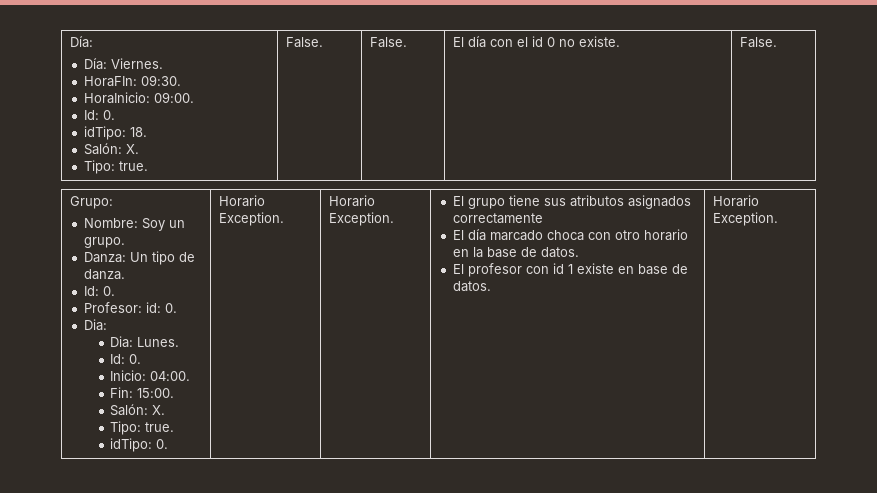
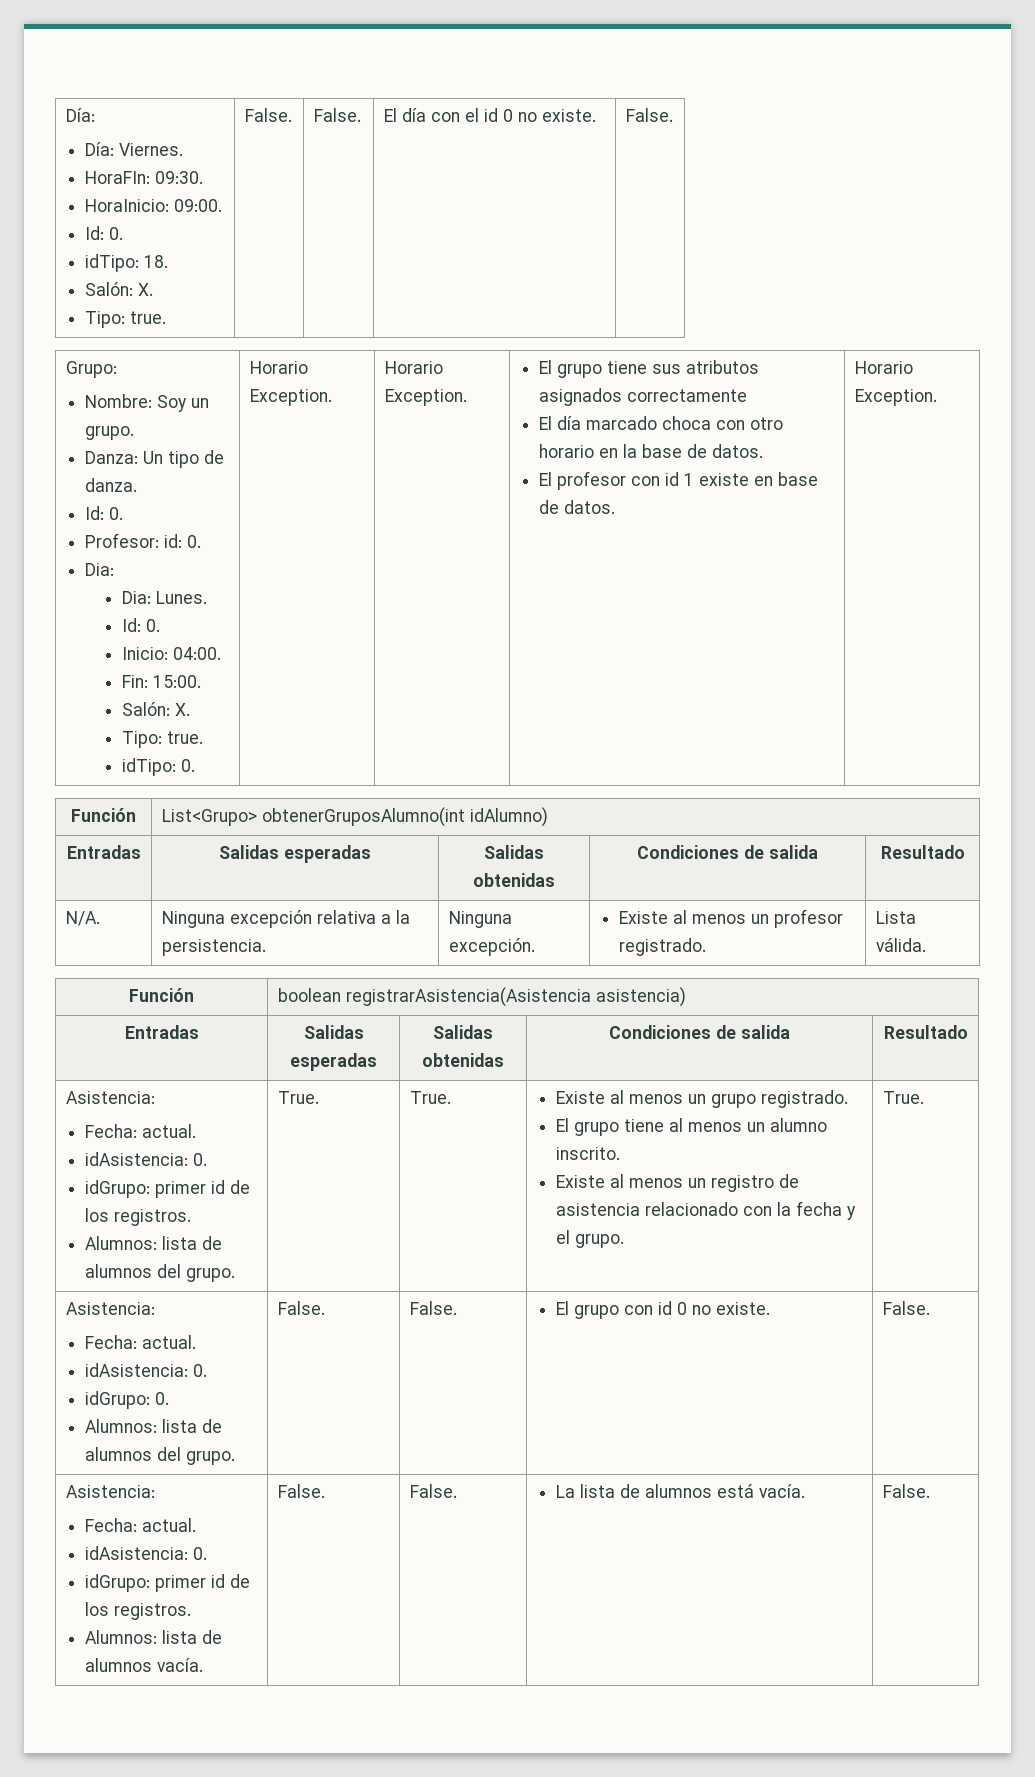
+ Función | List<Grupo> obtenerGruposAlumno(int idAlumno)
+ Entradas | Salidas esperadas | Salidas obtenidas | Condiciones de salida | Resultado
+ N/A. | Ninguna excepción relativa a la persistencia. | Ninguna excepción. | Existe al menos un profesor registrado. | Lista válida.
+ Función | boolean registrarAsistencia(Asistencia asistencia)
+ Entradas | Salidas esperadas | Salidas obtenidas | Condiciones de salida | Resultado
+ Asistencia:
+ Fecha: actual.
+ idAsistencia: 0.
+ idGrupo: primer id de los registros.
+ Alumnos: lista de alumnos del grupo. | True. | True. | Existe al menos un grupo registrado.
+ El grupo tiene al menos un alumno inscrito.
+ Existe al menos un registro de asistencia relacionado con la fecha y el grupo. | True.
+ Asistencia:
+ Fecha: actual.
+ idAsistencia: 0.
+ idGrupo: 0.
+ Alumnos: lista de alumnos del grupo. | False. | False. | El grupo con id 0 no existe. | False.
+ Asistencia:
+ Fecha: actual.
+ idAsistencia: 0.
+ idGrupo: primer id de los registros.
+ Alumnos: lista de alumnos vacía. | False. | False. | La lista de alumnos está vacía. | False.

